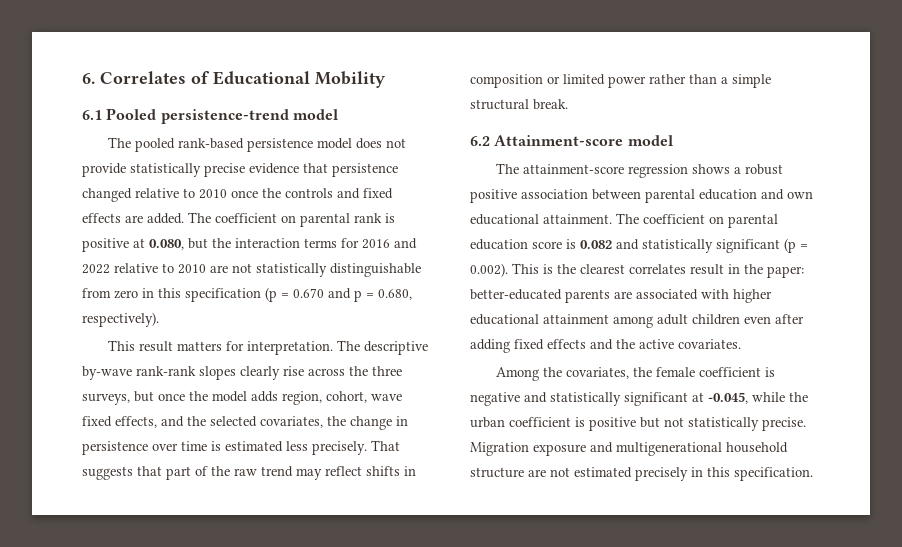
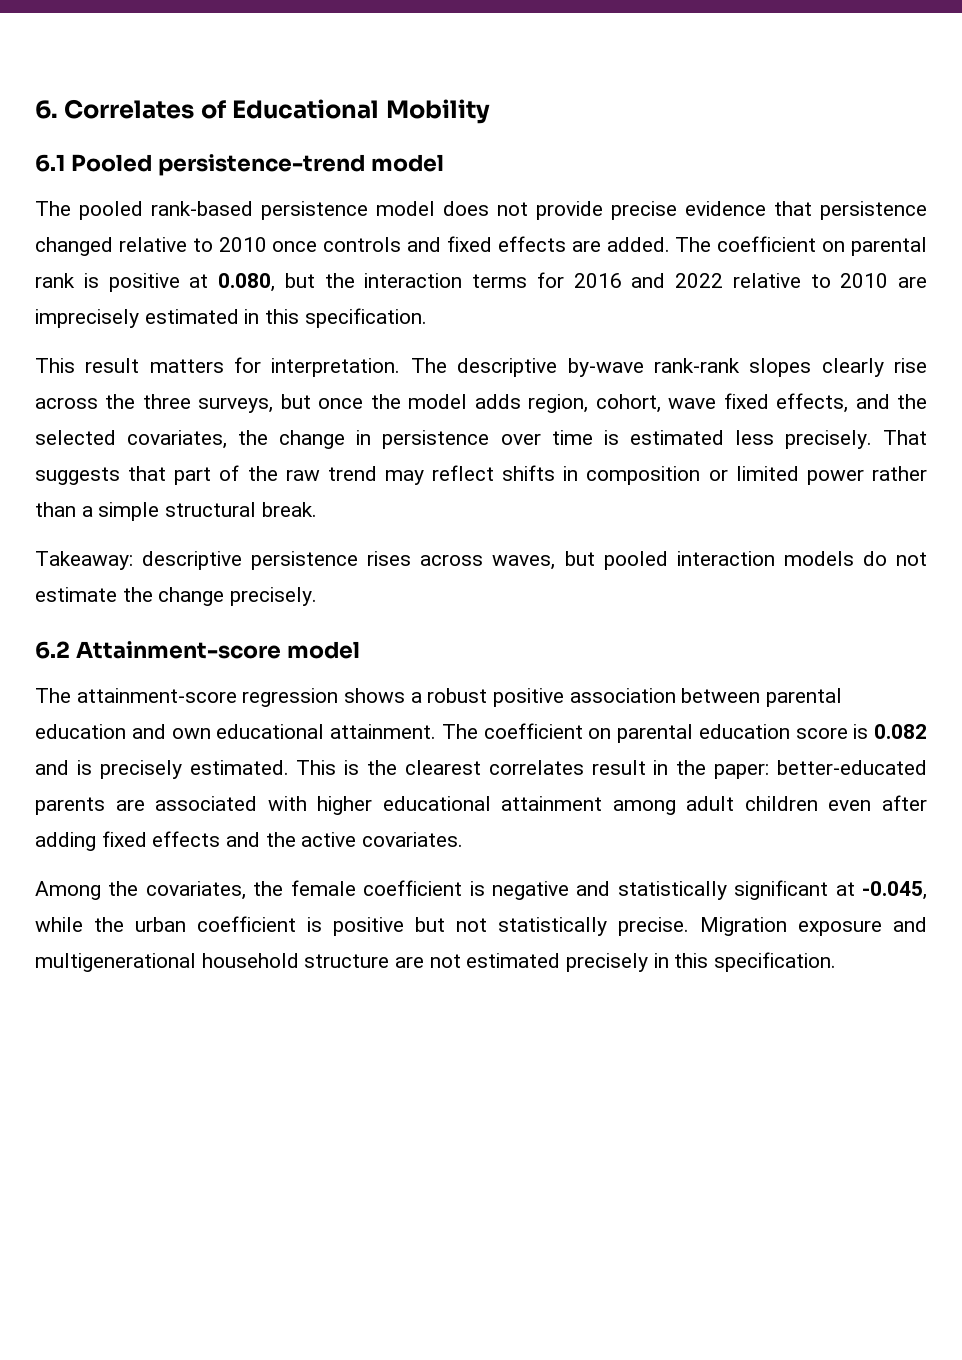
- The pooled rank-based persistence model does not provide statistically precise evidence that persistence changed relative to 2010 once the controls and fixed effects are added.
+ The pooled rank-based persistence model does not provide precise evidence that persistence changed relative to 2010 once controls and fixed effects are added.
- The coefficient on parental rank is positive at 0.080, but the interaction terms for 2016 and 2022 relative to 2010 are not statistically distinguishable from zero in this specification (p = 0.670 and p = 0.680, respectively).
+ The coefficient on parental rank is positive at 0.080, but the interaction terms for 2016 and 2022 relative to 2010 are imprecisely estimated in this specification.
+ Takeaway: descriptive persistence rises across waves, but pooled interaction models do not estimate the change precisely.
- The coefficient on parental education score is 0.082 and statistically significant (p = 0.002). This is the clearest correlates result in the paper: better-educated parents are associated with higher educational attainment among adult children even after adding fixed effects and the active covariates.
+ The coefficient on parental education score is 0.082 and is precisely estimated. This is the clearest correlates result in the paper: better-educated parents are associated with higher educational attainment among adult children even after adding fixed effects and the active covariates.

